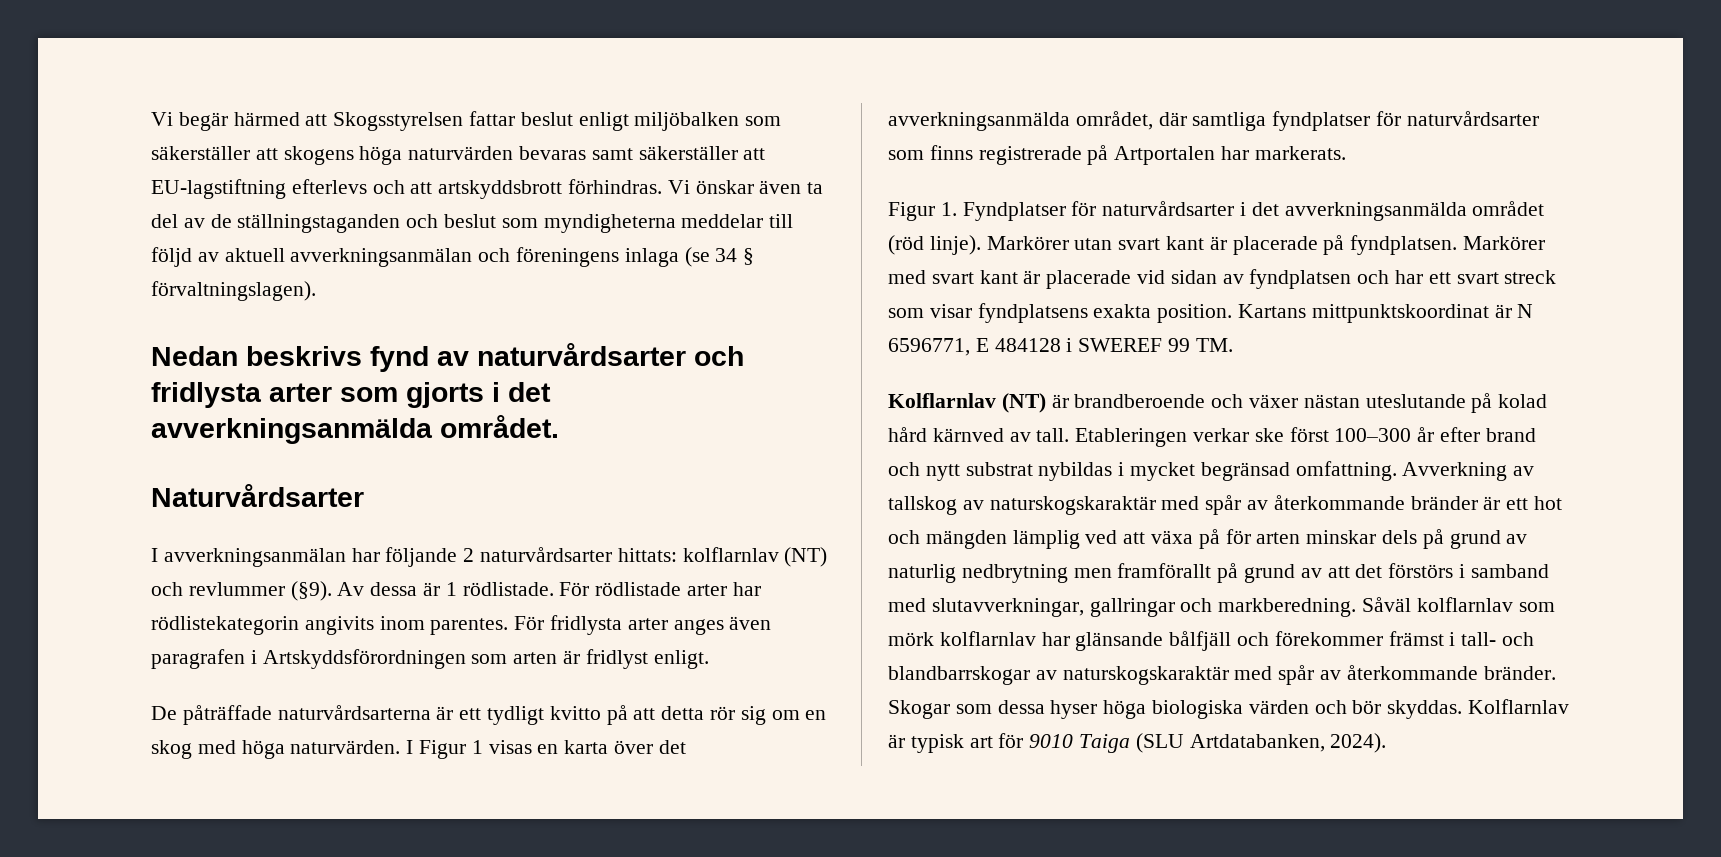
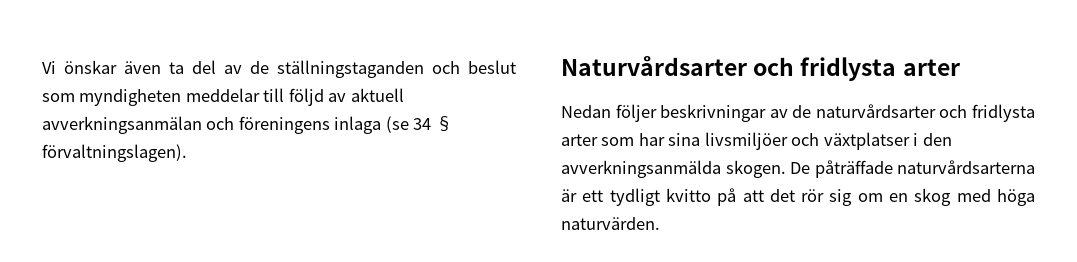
- Vi begär härmed att Skogsstyrelsen fattar beslut enligt miljöbalken som säkerställer att skogens höga naturvärden bevaras samt säkerställer att EU-lagstiftning efterlevs och att artskyddsbrott förhindras. Vi önskar även ta del av de ställningstaganden och beslut som myndigheterna meddelar till följd av aktuell avverkningsanmälan och föreningens inlaga (se 34 § förvaltningslagen).
+ Vi önskar även ta del av de ställningstaganden och beslut som myndigheten meddelar till följd av aktuell avverkningsanmälan och föreningens inlaga (se 34 § förvaltningslagen).
- Nedan beskrivs fynd av naturvårdsarter och fridlysta arter som gjorts i det avverkningsanmälda området.
- Naturvårdsarter
- I avverkningsanmälan har följande 2 naturvårdsarter hittats: kolflarnlav (NT) och revlummer (§9). Av dessa är 1 rödlistade. För rödlistade arter har rödlistekategorin angivits inom parentes. För fridlysta arter anges även paragrafen i Artskyddsförordningen som arten är fridlyst enligt.
- De påträffade naturvårdsarterna är ett tydligt kvitto på att detta rör sig om en skog med höga naturvärden. I Figur 1 visas en karta över det avverkningsanmälda området, där samtliga fyndplatser för naturvårdsarter som finns registrerade på Artportalen har markerats.
- Figur 1. Fyndplatser för naturvårdsarter i det avverkningsanmälda området (röd linje). Markörer utan svart kant är placerade på fyndplatsen. Markörer med svart kant är placerade vid sidan av fyndplatsen och har ett svart streck som visar fyndplatsens exakta position. Kartans mittpunktskoordinat är N 6596771, E 484128 i SWEREF 99 TM.
- Kolflarnlav (NT) är brandberoende och växer nästan uteslutande på kolad hård kärnved av tall. Etableringen verkar ske först 100–300 år efter brand och nytt substrat nybildas i mycket begränsad omfattning. Avverkning av tallskog av naturskogskaraktär med spår av återkommande bränder är ett hot och mängden lämplig ved att växa på för arten minskar dels på grund av naturlig nedbrytning men framförallt på grund av att det förstörs i samband med slutavverkningar, gallringar och markberedning. Såväl kolflarnlav som mörk kolflarnlav har glänsande bålfjäll och förekommer främst i tall- och blandbarrskogar av naturskogskaraktär med spår av återkommande bränder. Skogar som dessa hyser höga biologiska värden och bör skyddas. Kolflarnlav är typisk art för 9010 Taiga (SLU Artdatabanken, 2024).
+ Naturvårdsarter och fridlysta arter
+ Nedan följer beskrivningar av de naturvårdsarter och fridlysta arter som har sina livsmiljöer och växtplatser i den avverkningsanmälda skogen. De påträffade naturvårdsarterna är ett tydligt kvitto på att det rör sig om en skog med höga naturvärden.

